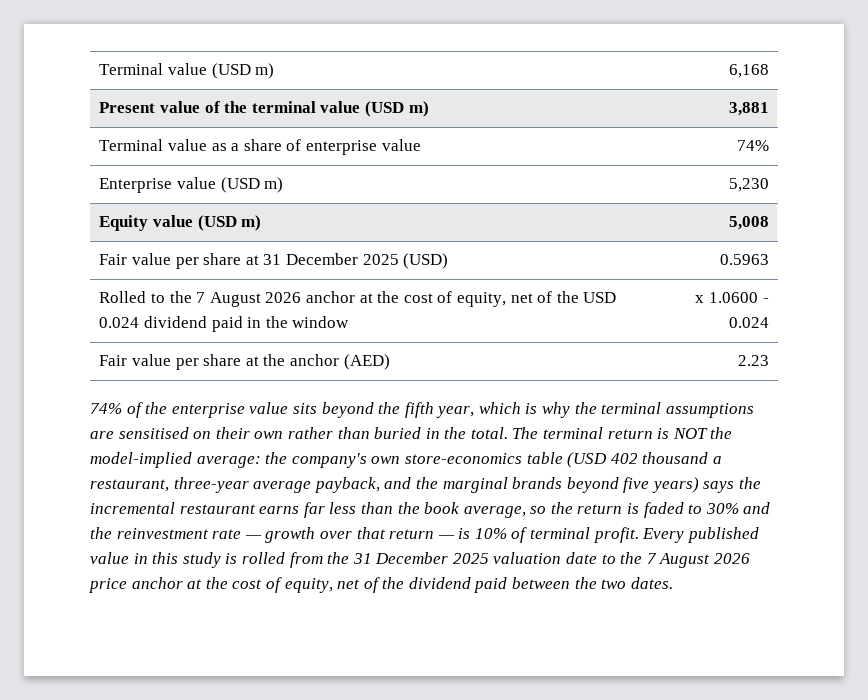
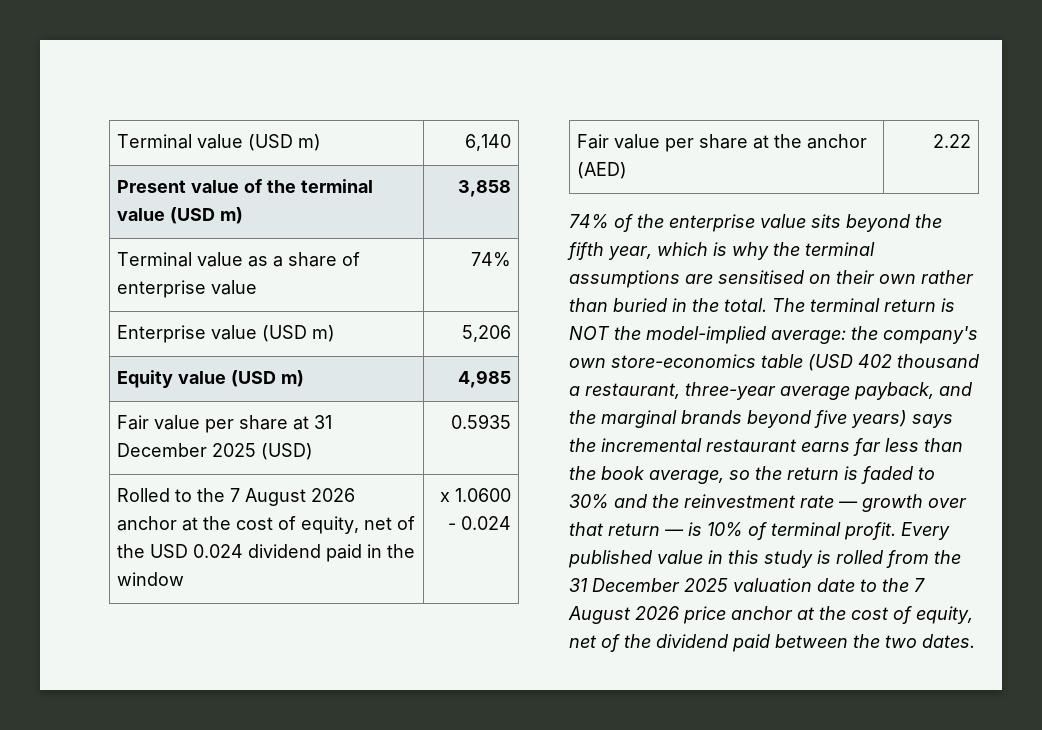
- Terminal value (USD m) | 6,168
+ Terminal value (USD m) | 6,140
- Present value of the terminal value (USD m) | 3,881
+ Present value of the terminal value (USD m) | 3,858
- Enterprise value (USD m) | 5,230
+ Enterprise value (USD m) | 5,206
- Equity value (USD m) | 5,008
+ Equity value (USD m) | 4,985
- Fair value per share at 31 December 2025 (USD) | 0.5963
+ Fair value per share at 31 December 2025 (USD) | 0.5935
- Fair value per share at the anchor (AED) | 2.23
+ Fair value per share at the anchor (AED) | 2.22

